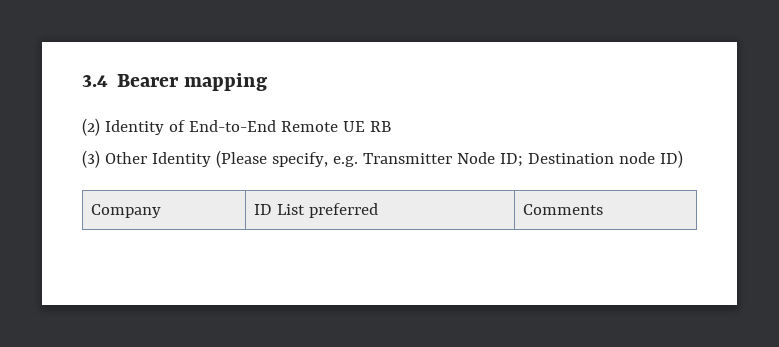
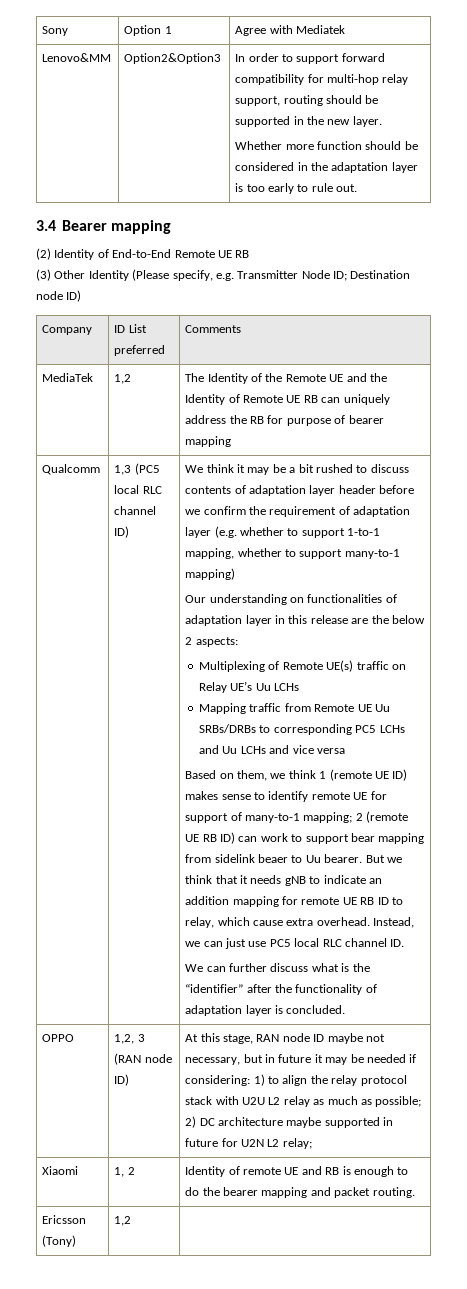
+ Sony | Option 1 | Agree with Mediatek
+ Lenovo&MM | Option2&Option3 | In order to support forward compatibility for multi-hop relay support, routing should be supported in the new layer.
+ Whether more function should be considered in the adaptation layer is too early to rule out.
+ MediaTek | 1,2 | The Identity of the Remote UE and the Identity of Remote UE RB can uniquely address the RB for purpose of bearer mapping
+ Qualcomm | 1,3 (PC5 local RLC channel ID) | We think it may be a bit rushed to discuss contents of adaptation layer header before we confirm the requirement of adaptation layer (e.g. whether to support 1-to-1 mapping, whether to support many-to-1 mapping)
+ Our understanding on functionalities of adaptation layer in this release are the below 2 aspects:
+ Multiplexing of Remote UE(s) traffic on Relay UE’s Uu LCHs
+ Mapping traffic from Remote UE Uu SRBs/DRBs to corresponding PC5 LCHs and Uu LCHs and vice versa
+ Based on them, we think 1 (remote UE ID) makes sense to identify remote UE for support of many-to-1 mapping; 2 (remote UE RB ID) can work to support bear mapping from sidelink beaer to Uu bearer. But we think that it needs gNB to indicate an addition mapping for remote UE RB ID to relay, which cause extra overhead. Instead, we can just use PC5 local RLC channel ID.
+ We can further discuss what is the “identifier” after the functionality of adaptation layer is concluded.
+ OPPO | 1,2, 3 (RAN node ID) | At this stage, RAN node ID maybe not necessary, but in future it may be needed if considering: 1) to align the relay protocol stack with U2U L2 relay as much as possible; 2) DC architecture maybe supported in future for U2N L2 relay;
+ Xiaomi | 1, 2 | Identity of remote UE and RB is enough to do the bearer mapping and packet routing.
+ Ericsson (Tony) | 1,2 |

